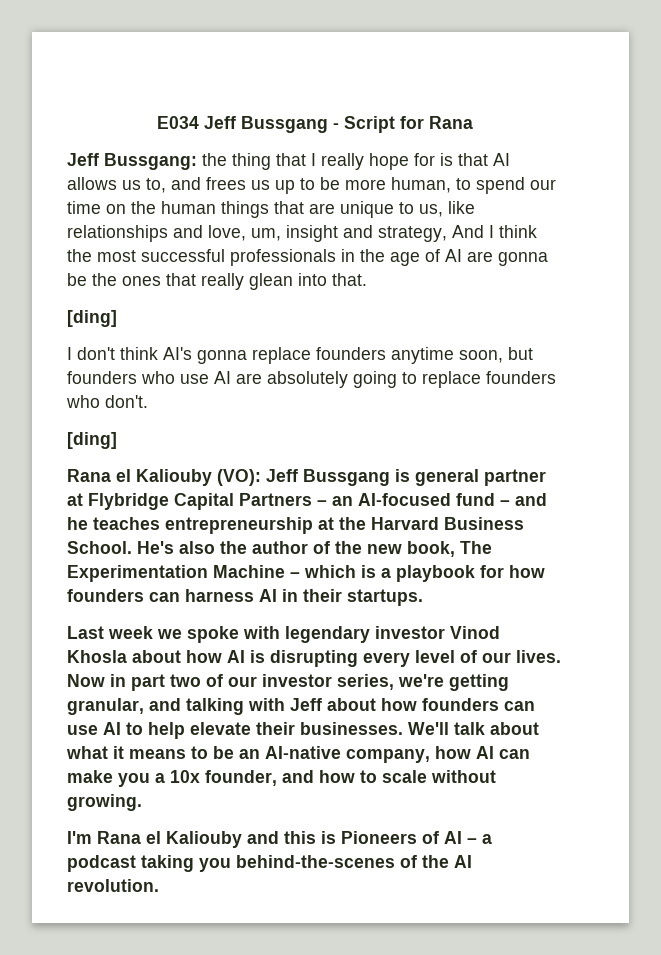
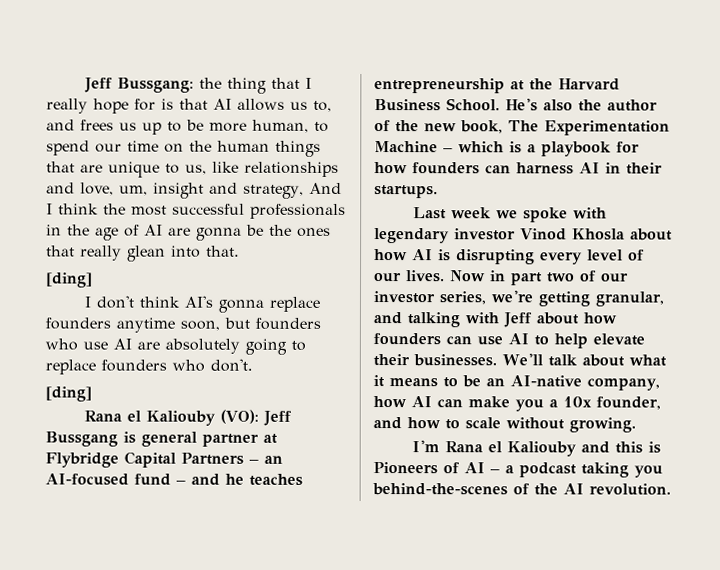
- E034 Jeff Bussgang - Script for Rana

